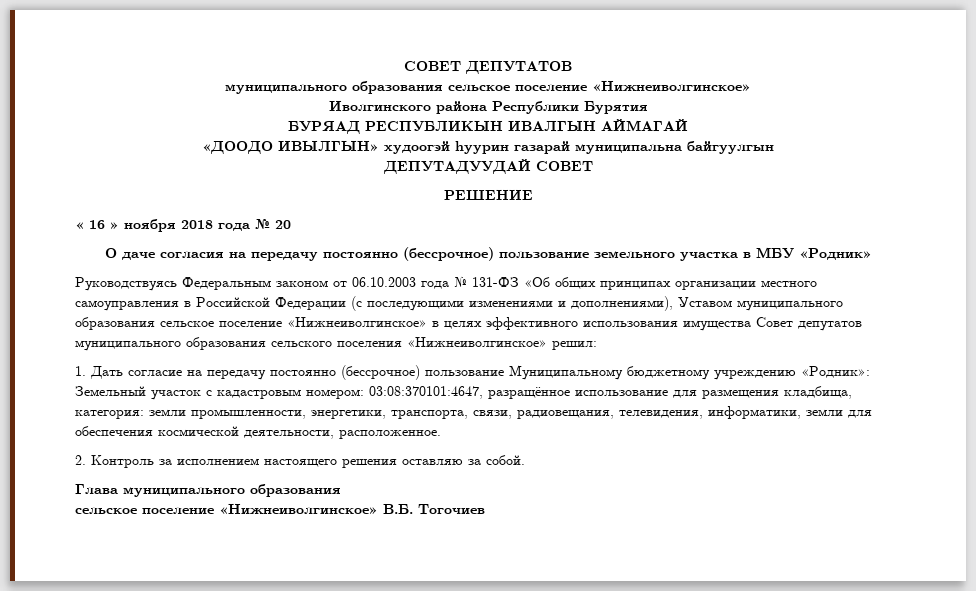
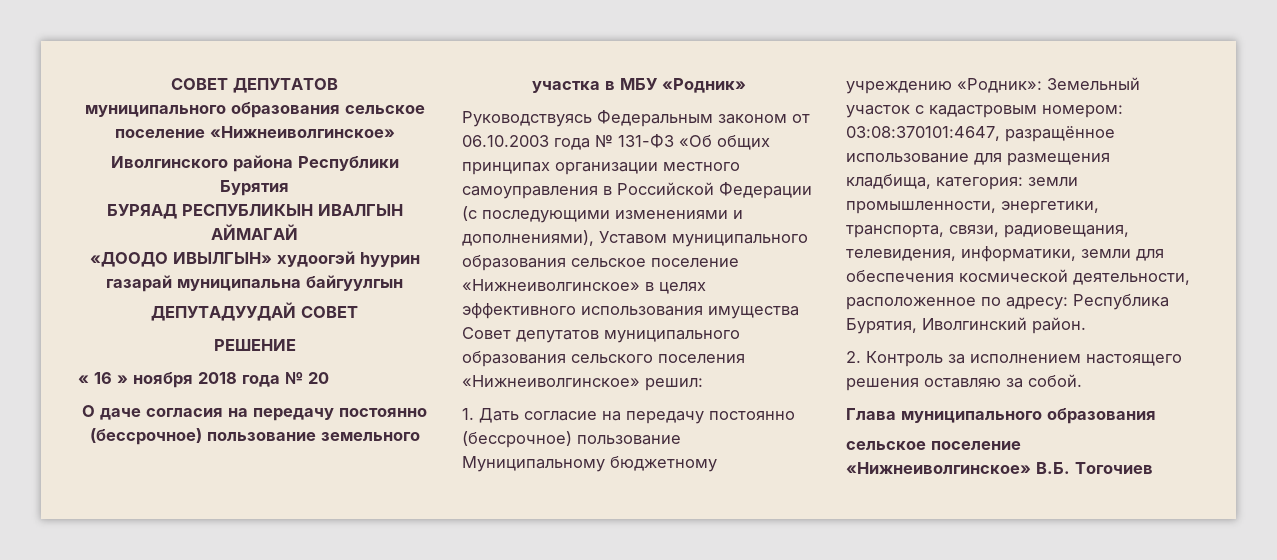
- 1. Дать согласие на передачу постоянно (бессрочное) пользование Муниципальному бюджетному учреждению «Родник»: Земельный участок с кадастровым номером: 03:08:370101:4647, разращённое использование для размещения кладбища, категория: земли промышленности, энергетики, транспорта, связи, радиовещания, телевидения, информатики, земли для обеспечения космической деятельности, расположенное.
+ 1. Дать согласие на передачу постоянно (бессрочное) пользование Муниципальному бюджетному учреждению «Родник»: Земельный участок с кадастровым номером: 03:08:370101:4647, разращённое использование для размещения кладбища, категория: земли промышленности, энергетики, транспорта, связи, радиовещания, телевидения, информатики, земли для обеспечения космической деятельности, расположенное по адресу: Республика Бурятия, Иволгинский район.

